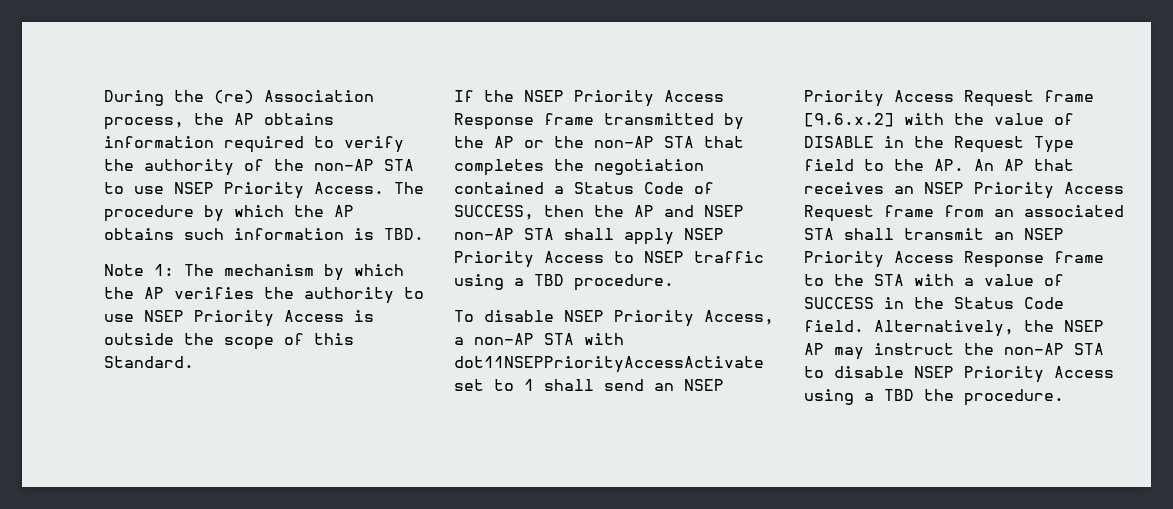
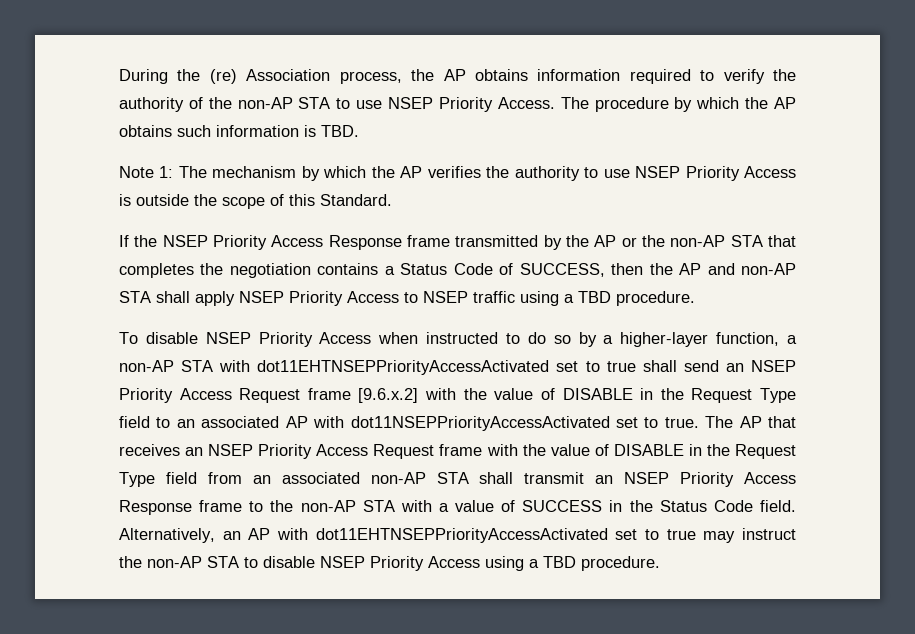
- If the NSEP Priority Access Response frame transmitted by the AP or the non-AP STA that completes the negotiation contained a Status Code of SUCCESS, then the AP and NSEP non-AP STA shall apply NSEP Priority Access to NSEP traffic using a TBD procedure.
+ If the NSEP Priority Access Response frame transmitted by the AP or the non-AP STA that completes the negotiation contains a Status Code of SUCCESS, then the AP and non-AP STA shall apply NSEP Priority Access to NSEP traffic using a TBD procedure.
- To disable NSEP Priority Access, a non-AP STA with dot11NSEPPriorityAccessActivate set to 1 shall send an NSEP Priority Access Request frame [9.6.x.2] with the value of DISABLE in the Request Type field to the AP. An AP that receives an NSEP Priority Access Request frame from an associated STA shall transmit an NSEP Priority Access Response frame to the STA with a value of SUCCESS in the Status Code field.
+ To disable NSEP Priority Access when instructed to do so by a higher-layer function, a non-AP STA with dot11EHTNSEPPriorityAccessActivated set to true shall send an NSEP Priority Access Request frame [9.6.x.2] with the value of DISABLE in the Request Type field to an associated AP with dot11NSEPPriorityAccessActivated set to true. The AP that receives an NSEP Priority Access Request frame with the value of DISABLE in the Request Type field from an associated non-AP STA shall transmit an NSEP Priority Access Response frame to the non-AP STA with a value of SUCCESS in the Status Code field.
- Alternatively, the NSEP AP may instruct the non-AP STA to disable NSEP Priority Access using a TBD the procedure.
+ Alternatively, an AP with dot11EHTNSEPPriorityAccessActivated set to true may instruct the non-AP STA to disable NSEP Priority Access using a TBD procedure.

